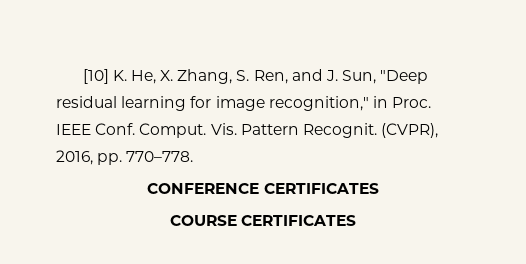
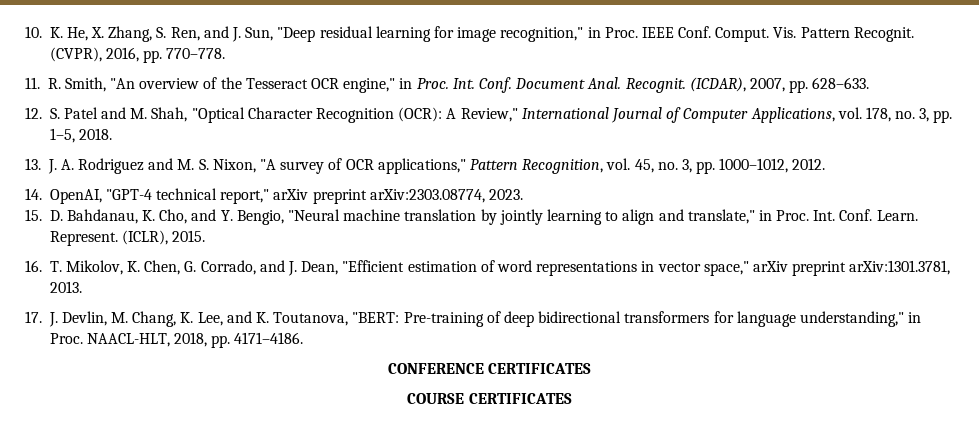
- [10] K. He, X. Zhang, S. Ren, and J. Sun, "Deep residual learning for image recognition," in Proc.
+ 10. K. He, X. Zhang, S. Ren, and J. Sun, "Deep residual learning for image recognition," in Proc.
+ 11. R. Smith, "An overview of the Tesseract OCR engine," in Proc. Int. Conf. Document Anal. Recognit. (ICDAR), 2007, pp. 628–633.
+ 12. S. Patel and M. Shah, "Optical Character Recognition (OCR): A Review," International Journal of Computer Applications, vol. 178, no. 3, pp. 1–5, 2018.
+ 13. J. A. Rodriguez and M. S. Nixon, "A survey of OCR applications," Pattern Recognition, vol. 45, no. 3, pp. 1000–1012, 2012.
+ 14. OpenAI, "GPT-4 technical report," arXiv preprint arXiv:2303.08774, 2023.
+ 15. D. Bahdanau, K. Cho, and Y. Bengio, "Neural machine translation by jointly learning to align and translate," in Proc. Int. Conf. Learn. Represent. (ICLR), 2015.
+ 16. T. Mikolov, K. Chen, G. Corrado, and J. Dean, "Efficient estimation of word representations in vector space," arXiv preprint arXiv:1301.3781, 2013.
+ 17. J. Devlin, M. Chang, K. Lee, and K. Toutanova, "BERT: Pre-training of deep bidirectional transformers for language understanding," in Proc. NAACL-HLT, 2018, pp. 4171–4186.

